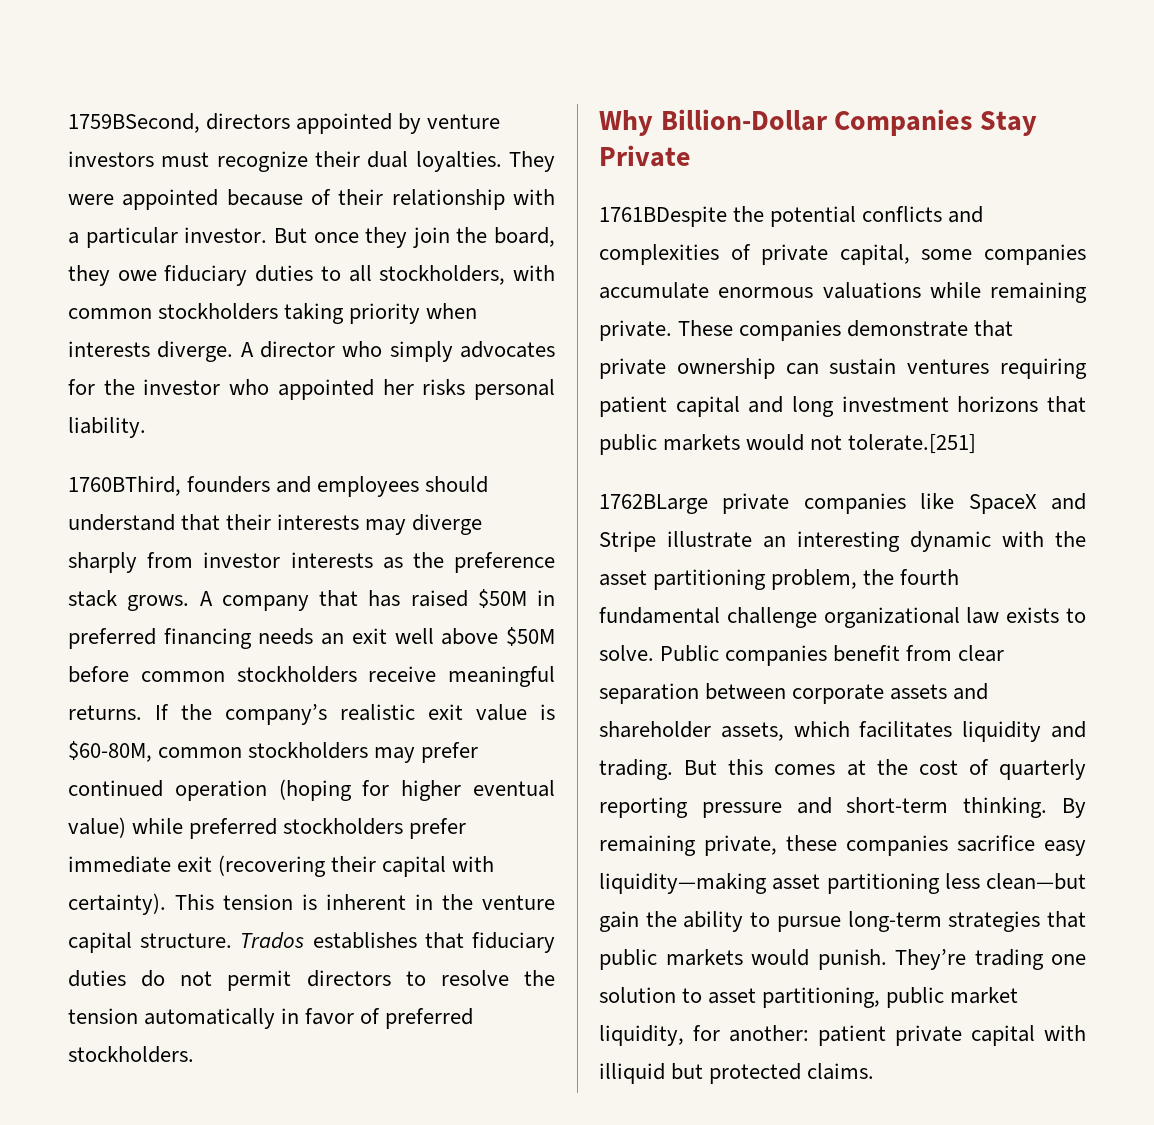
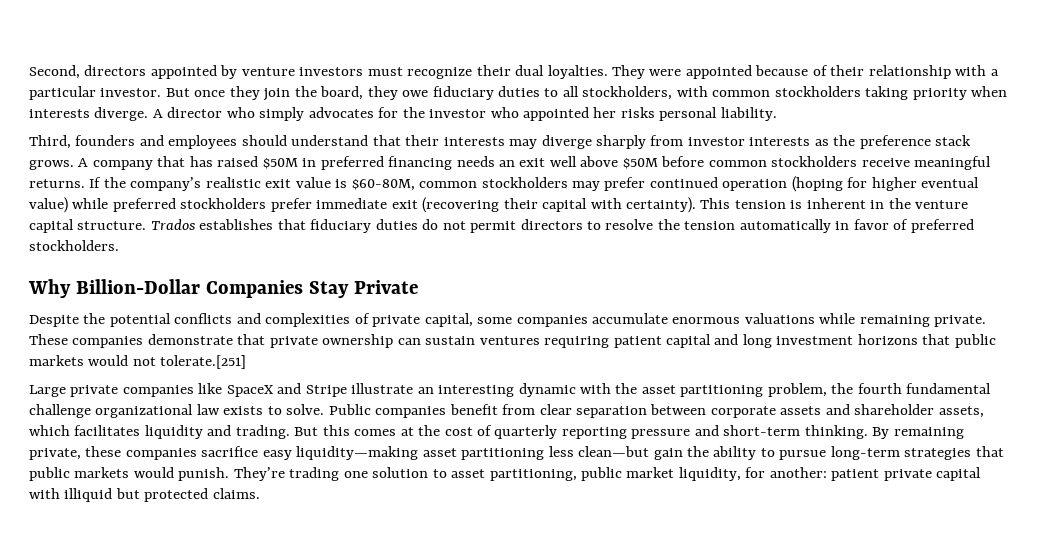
- 1759BSecond, directors appointed by venture investors must recognize their dual loyalties.
+ Second, directors appointed by venture investors must recognize their dual loyalties.
- 1760BThird, founders and employees should understand that their interests may diverge sharply from investor interests as the preference stack grows.
+ Third, founders and employees should understand that their interests may diverge sharply from investor interests as the preference stack grows.
- 1761BDespite the potential conflicts and complexities of private capital, some companies accumulate enormous valuations while remaining private.
+ Despite the potential conflicts and complexities of private capital, some companies accumulate enormous valuations while remaining private.
- 1762BLarge private companies like SpaceX and Stripe illustrate an interesting dynamic with the asset partitioning problem, the fourth fundamental challenge organizational law exists to solve.
+ Large private companies like SpaceX and Stripe illustrate an interesting dynamic with the asset partitioning problem, the fourth fundamental challenge organizational law exists to solve.

